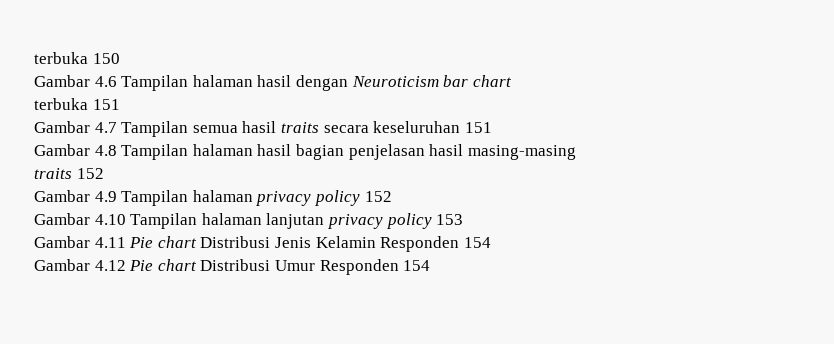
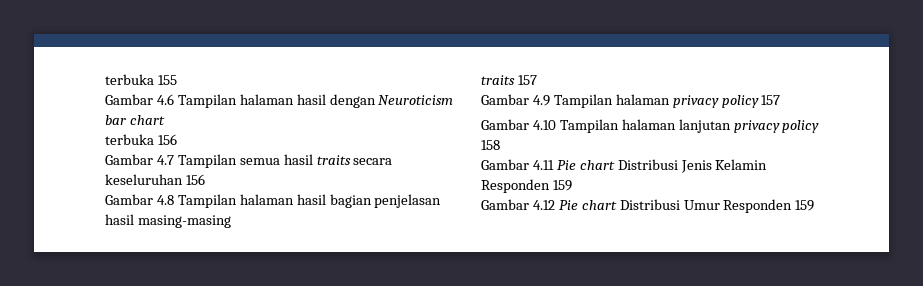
- terbuka 150
+ terbuka 155
- terbuka 151
+ terbuka 156
- Gambar 4.7 Tampilan semua hasil traits secara keseluruhan 151
+ Gambar 4.7 Tampilan semua hasil traits secara keseluruhan 156
- traits 152
+ traits 157
- Gambar 4.9 Tampilan halaman privacy policy 152
+ Gambar 4.9 Tampilan halaman privacy policy 157
- Gambar 4.10 Tampilan halaman lanjutan privacy policy 153
+ Gambar 4.10 Tampilan halaman lanjutan privacy policy 158
- Gambar 4.11 Pie chart Distribusi Jenis Kelamin Responden 154
+ Gambar 4.11 Pie chart Distribusi Jenis Kelamin Responden 159
- Gambar 4.12 Pie chart Distribusi Umur Responden 154
+ Gambar 4.12 Pie chart Distribusi Umur Responden 159

